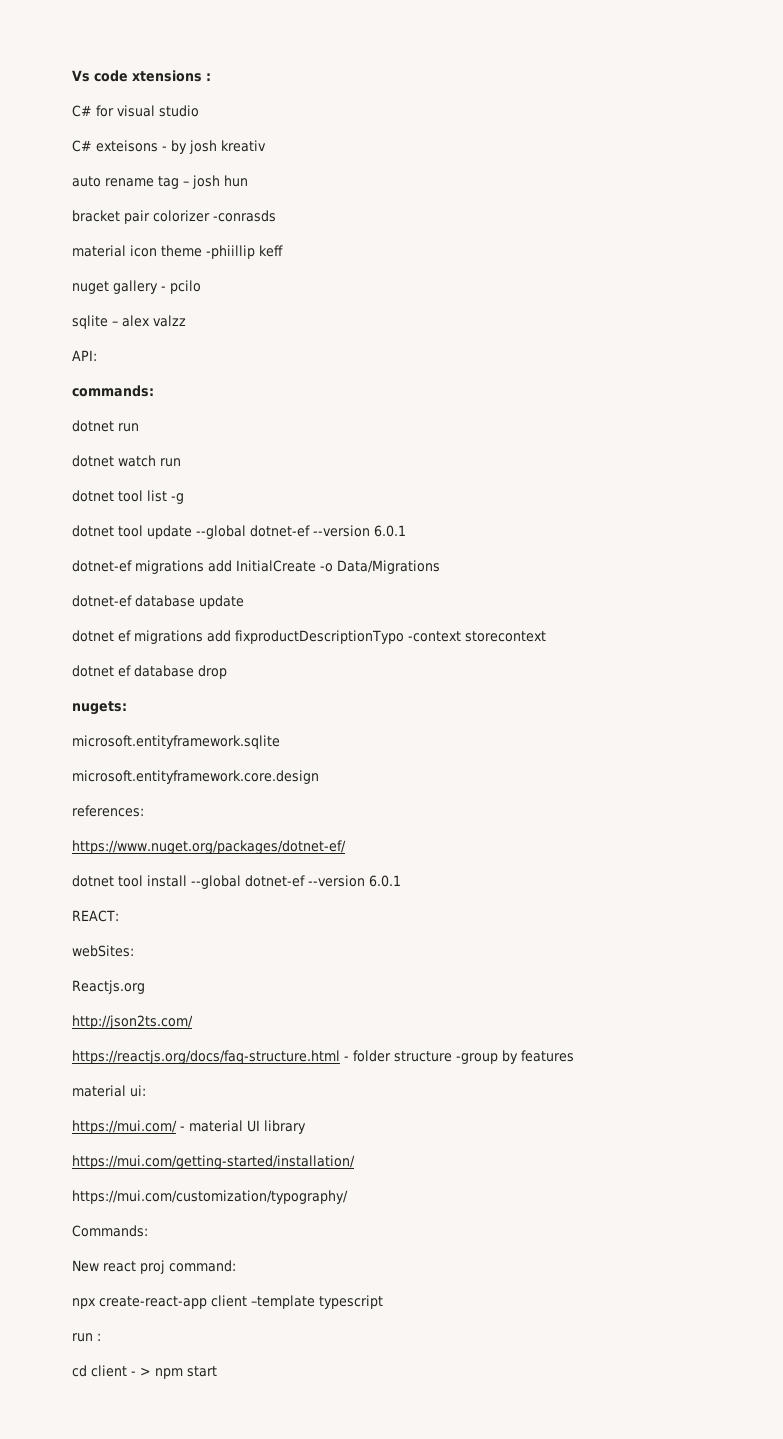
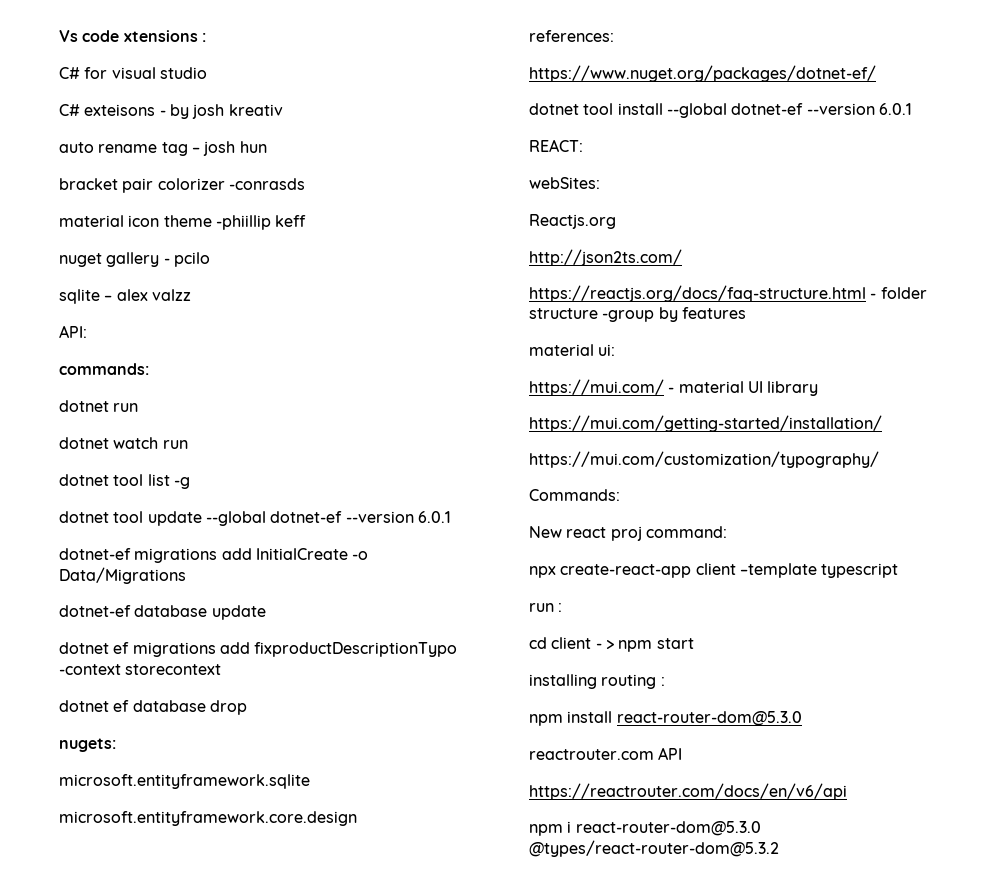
+ installing routing :
+ npm install react-router-dom@5.3.0
+ reactrouter.com API
+ https://reactrouter.com/docs/en/v6/api
+ npm i react-router-dom@5.3.0 @types/react-router-dom@5.3.2

